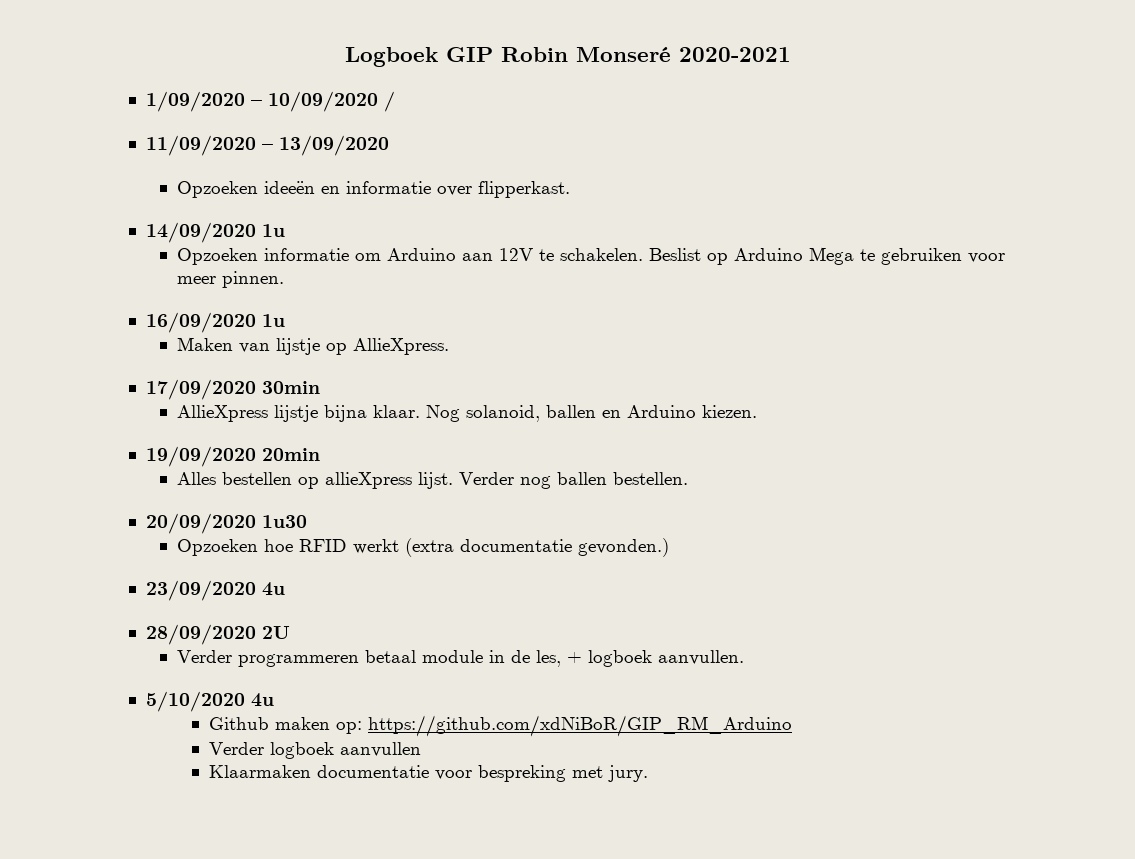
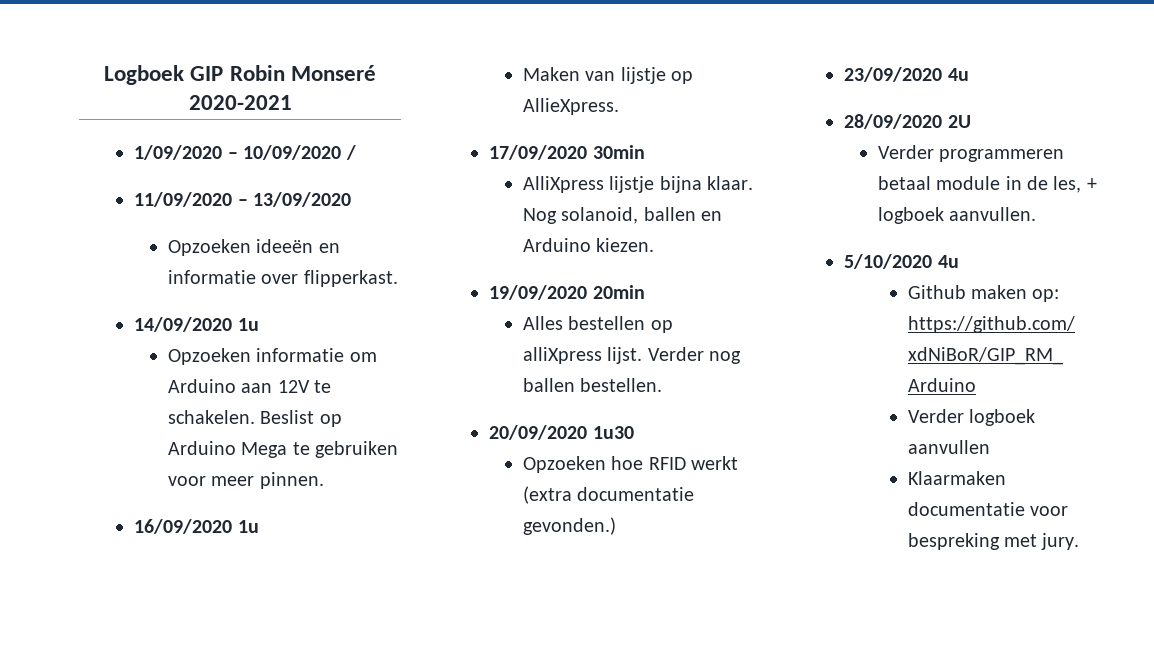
- AllieXpress lijstje bijna klaar.
+ AlliXpress lijstje bijna klaar.
- Alles bestellen op allieXpress lijst.
+ Alles bestellen op alliXpress lijst.

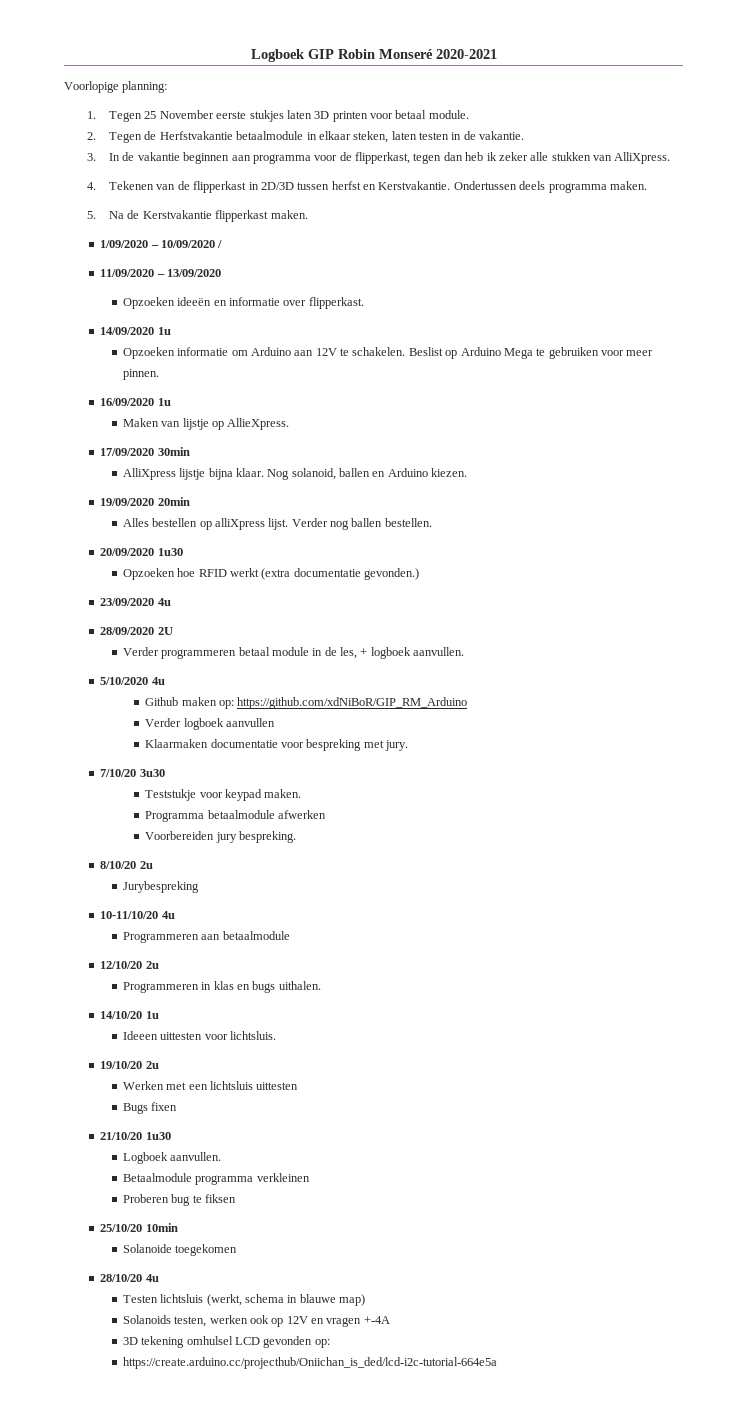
+ Voorlopige planning:
+ 1. Tegen 25 November eerste stukjes laten 3D printen voor betaal module.
+ 2. Tegen de Herfstvakantie betaalmodule in elkaar steken, laten testen in de vakantie.
+ 3. In de vakantie beginnen aan programma voor de flipperkast, tegen dan heb ik zeker alle stukken van AlliXpress.
+ 4. Tekenen van de flipperkast in 2D/3D tussen herfst en Kerstvakantie. Ondertussen deels programma maken.
+ 5. Na de Kerstvakantie flipperkast maken.
+ 7/10/20 3u30
+ Teststukje voor keypad maken.
+ Programma betaalmodule afwerken
+ Voorbereiden jury bespreking.
+ 8/10/20 2u
+ Jurybespreking
+ 10-11/10/20 4u
+ Programmeren aan betaalmodule
+ 12/10/20 2u
+ Programmeren in klas en bugs uithalen.
+ 14/10/20 1u
+ Ideeen uittesten voor lichtsluis.
+ 19/10/20 2u
+ Werken met een lichtsluis uittesten
+ Bugs fixen
+ 21/10/20 1u30
+ Logboek aanvullen.
+ Betaalmodule programma verkleinen
+ Proberen bug te fiksen
+ 25/10/20 10min
+ Solanoide toegekomen
+ 28/10/20 4u
+ Testen lichtsluis (werkt, schema in blauwe map)
+ Solanoids testen, werken ook op 12V en vragen +-4A
+ 3D tekening omhulsel LCD gevonden op:
+ https://create.arduino.cc/projecthub/Oniichan_is_ded/lcd-i2c-tutorial-664e5a

